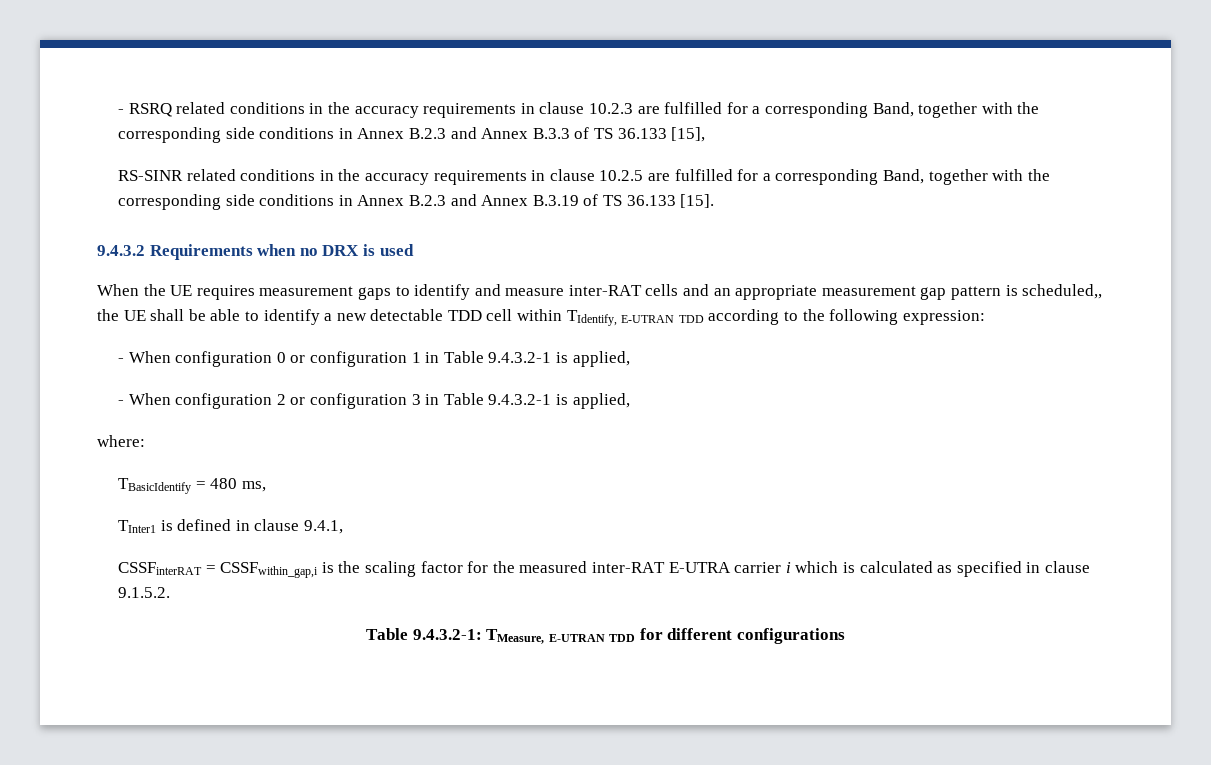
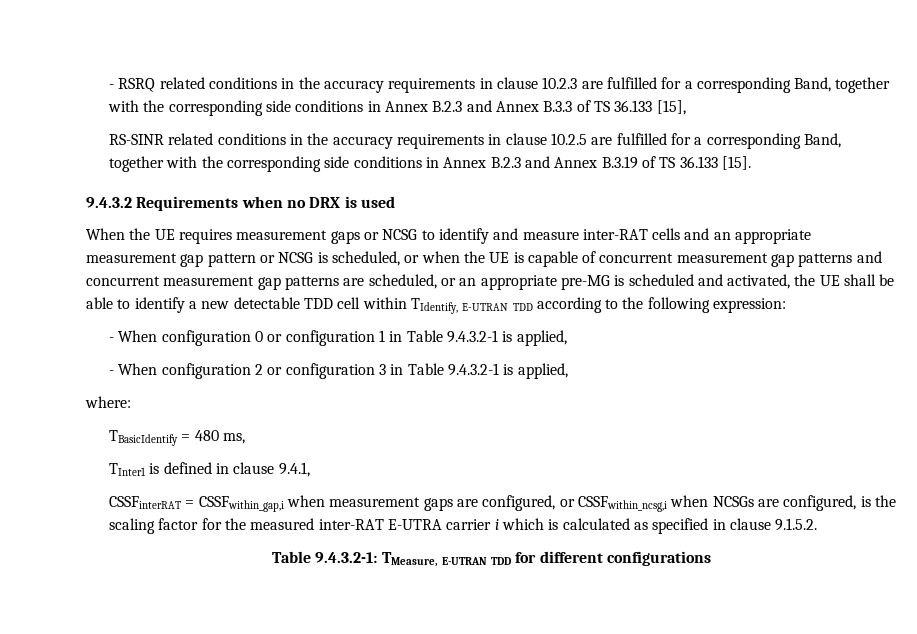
- When the UE requires measurement gaps to identify and measure inter-RAT cells and an appropriate measurement gap pattern is scheduled,, the UE shall be able to identify a new detectable TDD cell within TIdentify, E-UTRAN TDD according to the following expression:
+ When the UE requires measurement gaps or NCSG to identify and measure inter-RAT cells and an appropriate measurement gap pattern or NCSG is scheduled, or when the UE is capable of concurrent measurement gap patterns and concurrent measurement gap patterns are scheduled, or an appropriate pre-MG is scheduled and activated, the UE shall be able to identify a new detectable TDD cell within TIdentify, E-UTRAN TDD according to the following expression:
- CSSFinterRAT = CSSFwithin_gap,i is the scaling factor for the measured inter-RAT E-UTRA carrier i which is calculated as specified in clause 9.1.5.2.
+ CSSFinterRAT = CSSFwithin_gap,i when measurement gaps are configured, or CSSFwithin_ncsg,i when NCSGs are configured, is the scaling factor for the measured inter-RAT E-UTRA carrier i which is calculated as specified in clause 9.1.5.2.

